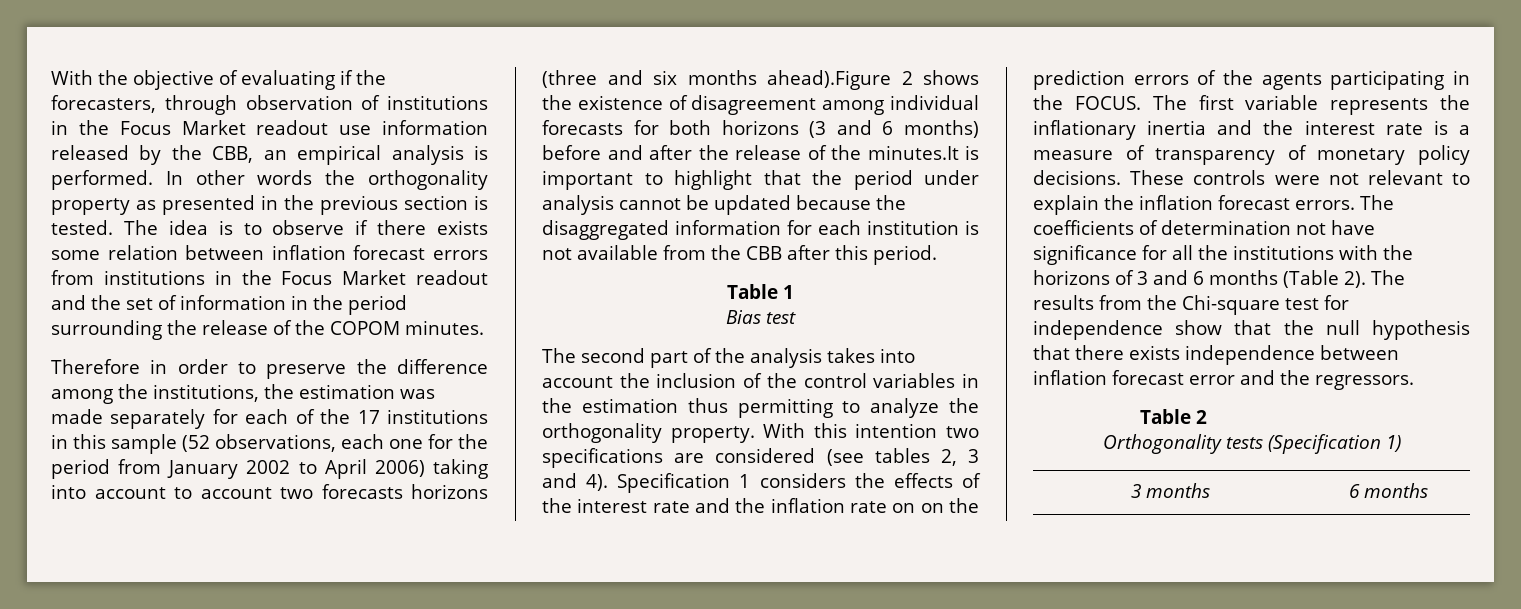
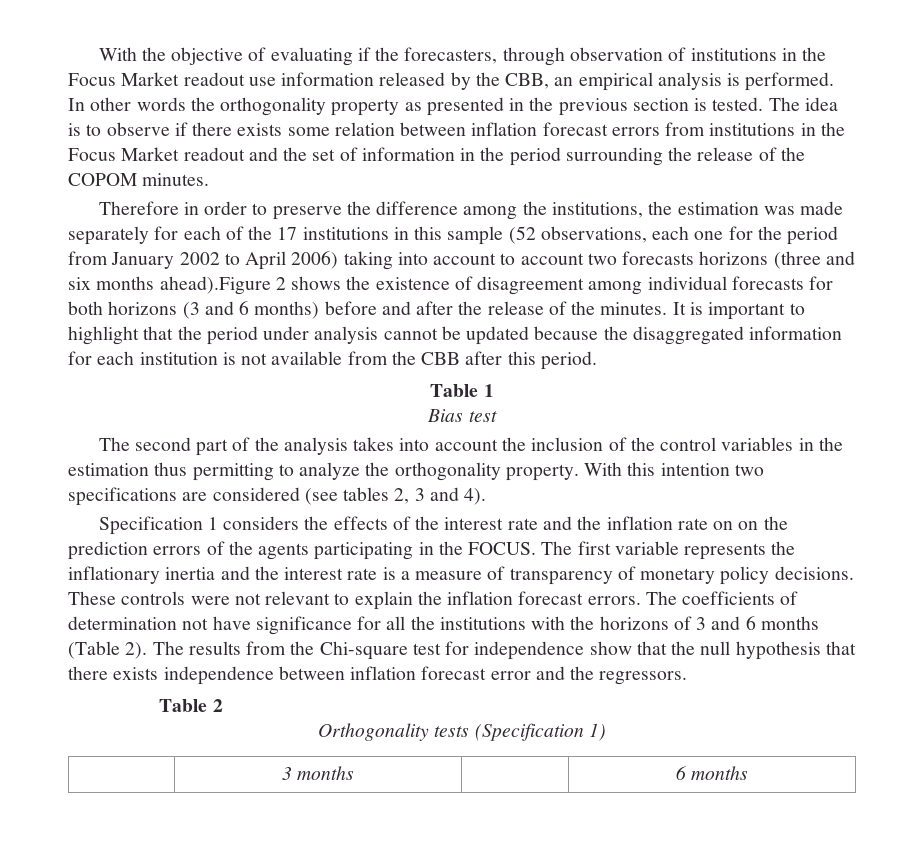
- Therefore in order to preserve the difference among the institutions, the estimation was made separately for each of the 17 institutions in this sample (52 observations, each one for the period from January 2002 to April 2006) taking into account to account two forecasts horizons (three and six months ahead).Figure 2 shows the existence of disagreement among individual forecasts for both horizons (3 and 6 months) before and after the release of the minutes.It is important to highlight that the period under analysis cannot be updated because the disaggregated information for each institution is not available from the CBB after this period.
+ Therefore in order to preserve the difference among the institutions, the estimation was made separately for each of the 17 institutions in this sample (52 observations, each one for the period from January 2002 to April 2006) taking into account to account two forecasts horizons (three and six months ahead).Figure 2 shows the existence of disagreement among individual forecasts for both horizons (3 and 6 months) before and after the release of the minutes. It is important to highlight that the period under analysis cannot be updated because the disaggregated information for each institution is not available from the CBB after this period.
- With this intention two specifications are considered (see tables 2, 3 and 4). Specification 1 considers the effects of the interest rate and the inflation rate on on the prediction errors of the agents participating in the FOCUS.
+ With this intention two specifications are considered (see tables 2, 3 and 4).
+ Specification 1 considers the effects of the interest rate and the inflation rate on on the prediction errors of the agents participating in the FOCUS.

